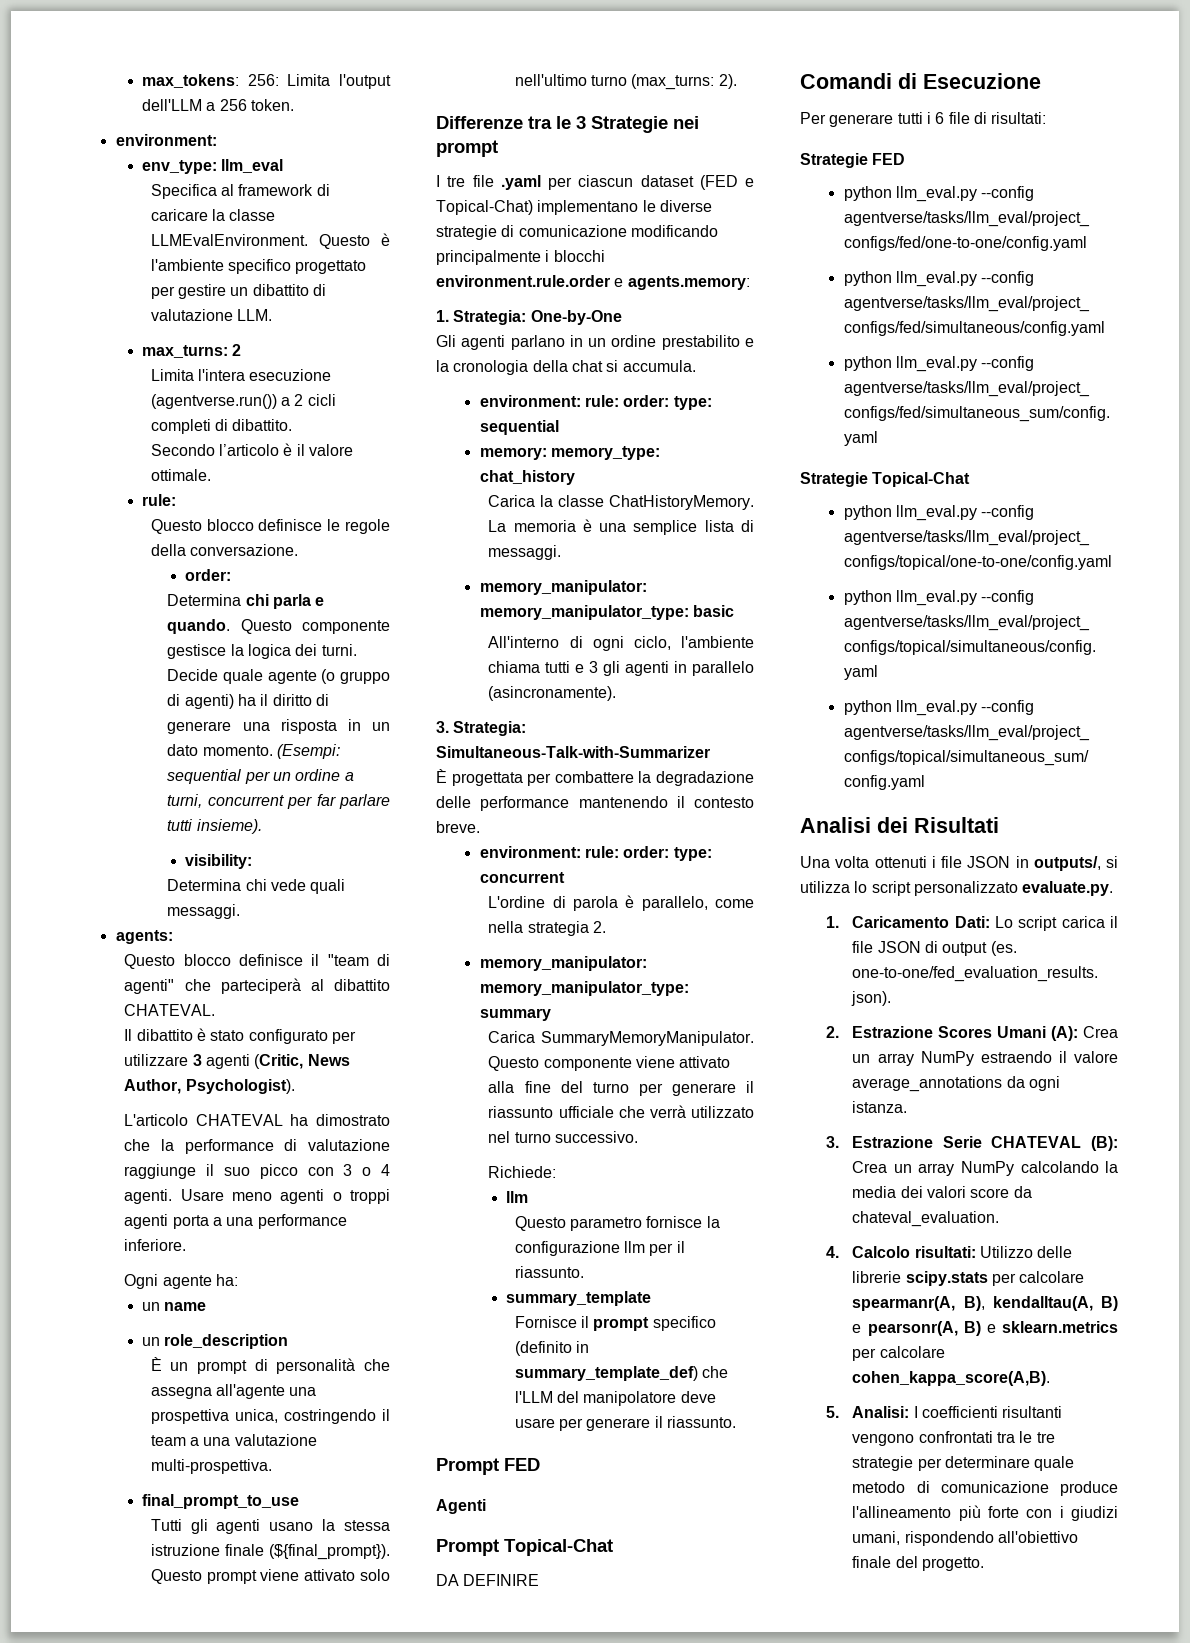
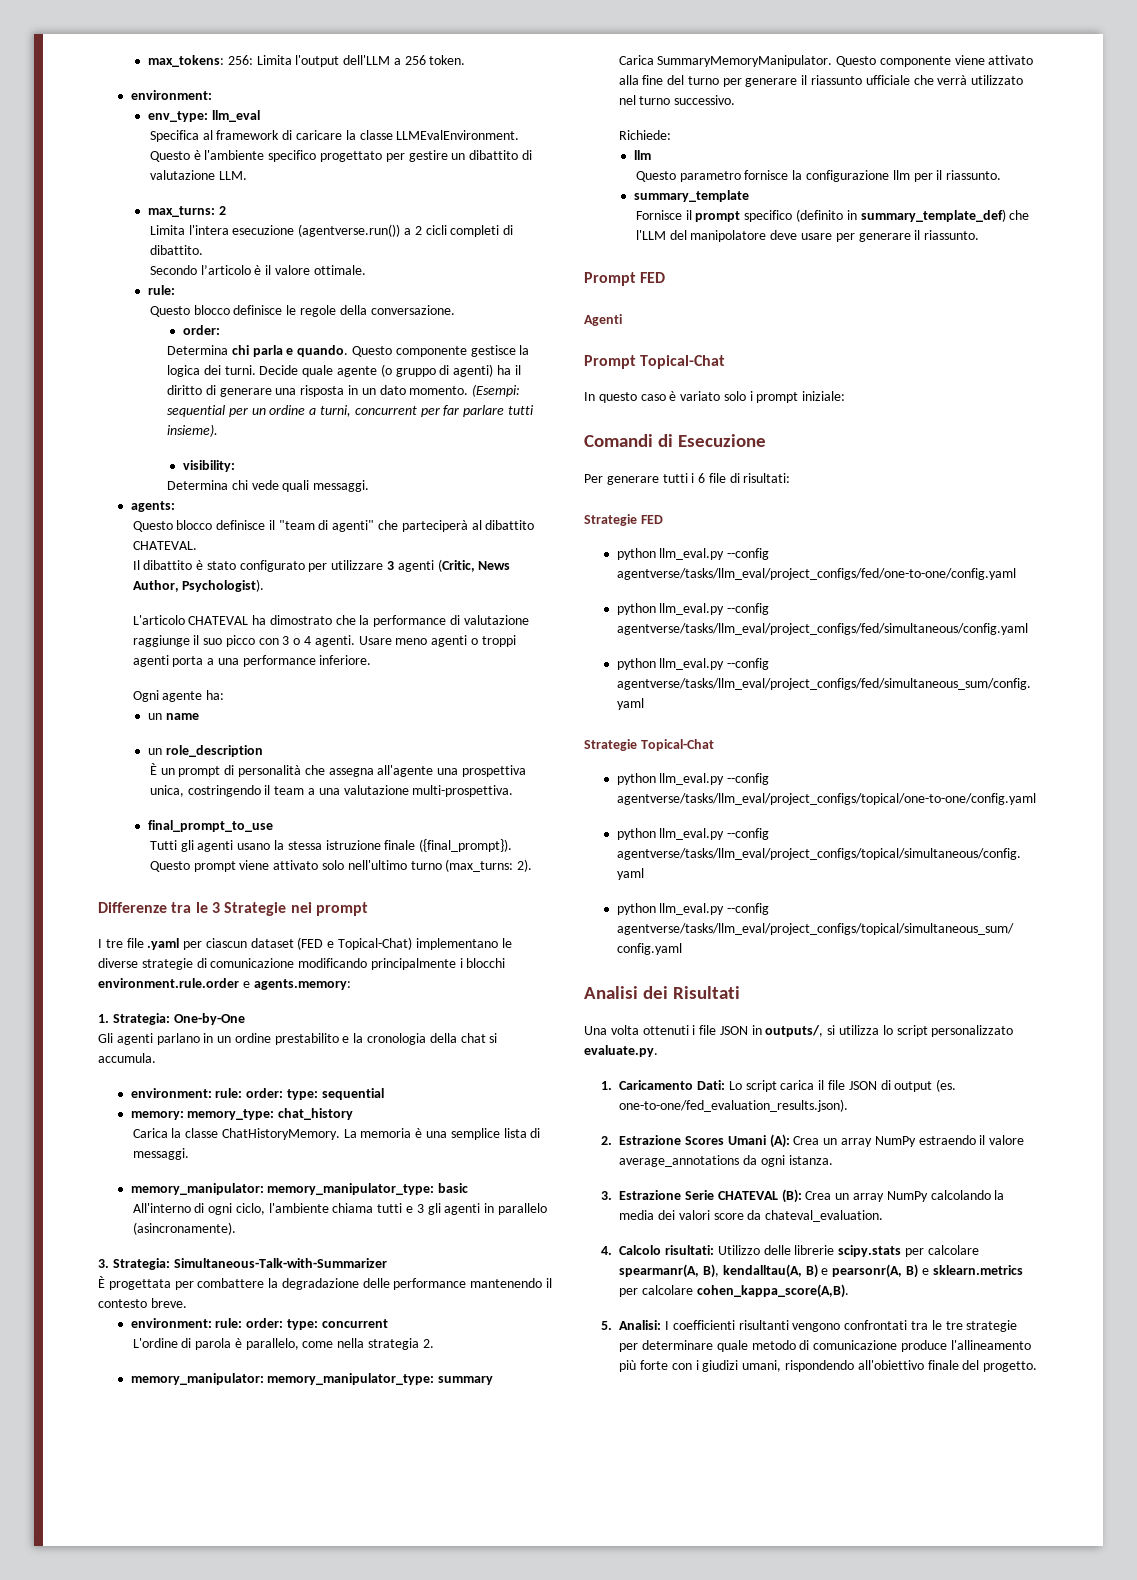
- Tutti gli agenti usano la stessa istruzione finale (${final_prompt}).
+ Tutti gli agenti usano la stessa istruzione finale ({final_prompt}).
- DA DEFINIRE
+ In questo caso è variato solo i prompt iniziale:

